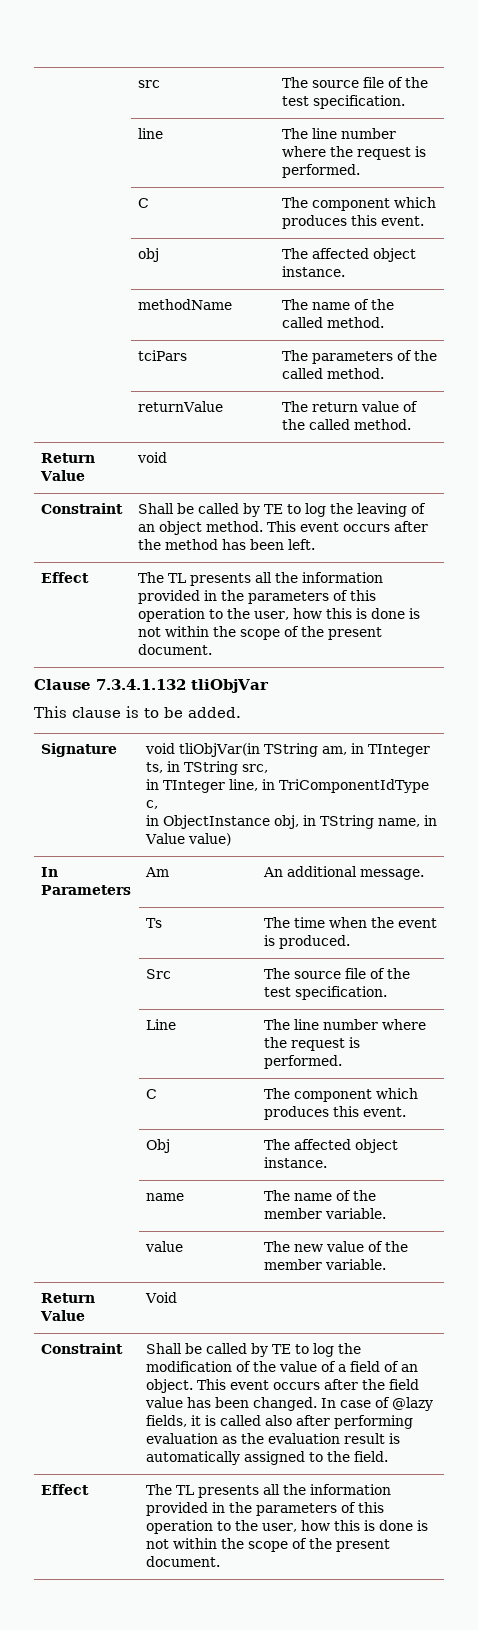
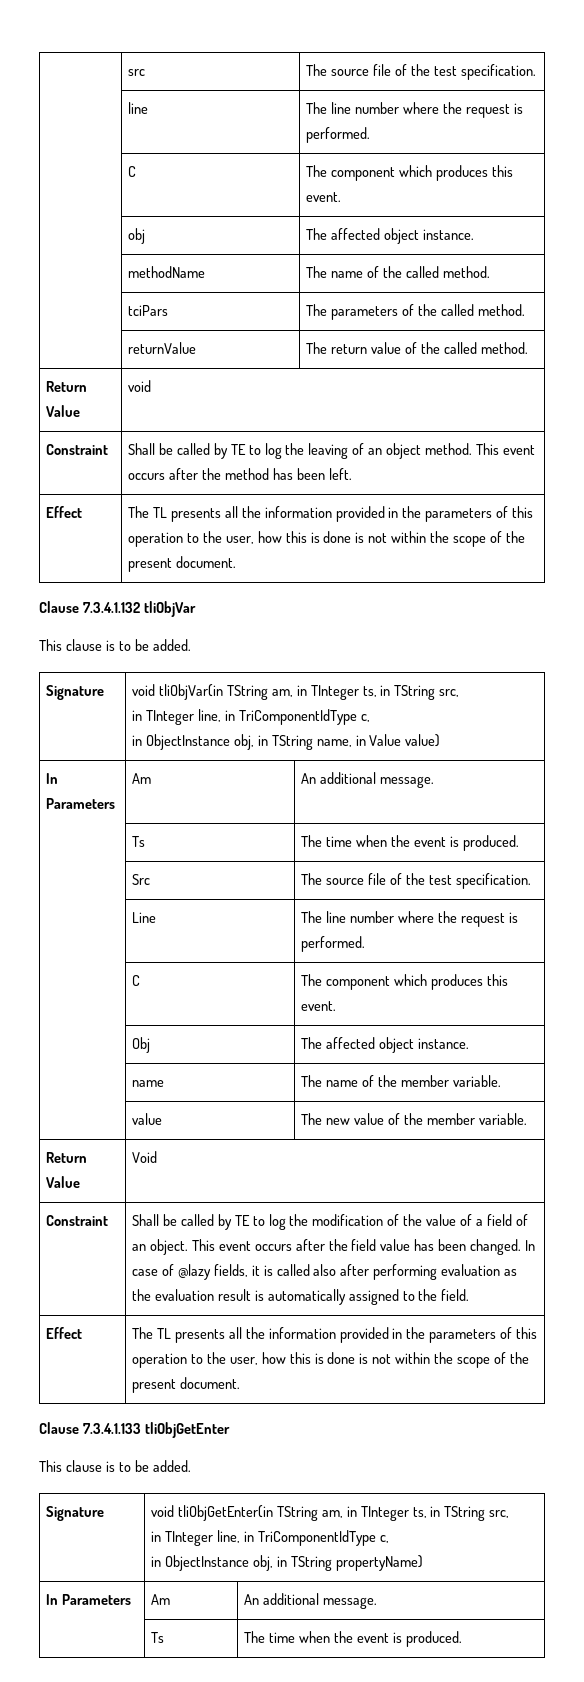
+ Clause 7.3.4.1.133 tliObjGetEnter
+ This clause is to be added.
+ Signature | void tliObjGetEnter(in TString am, in TInteger ts, in TString src,
+ in TInteger line, in TriComponentIdType c,
+ in ObjectInstance obj, in TString propertyName)
+ In Parameters | Am | An additional message.
+ | Ts | The time when the event is produced.

